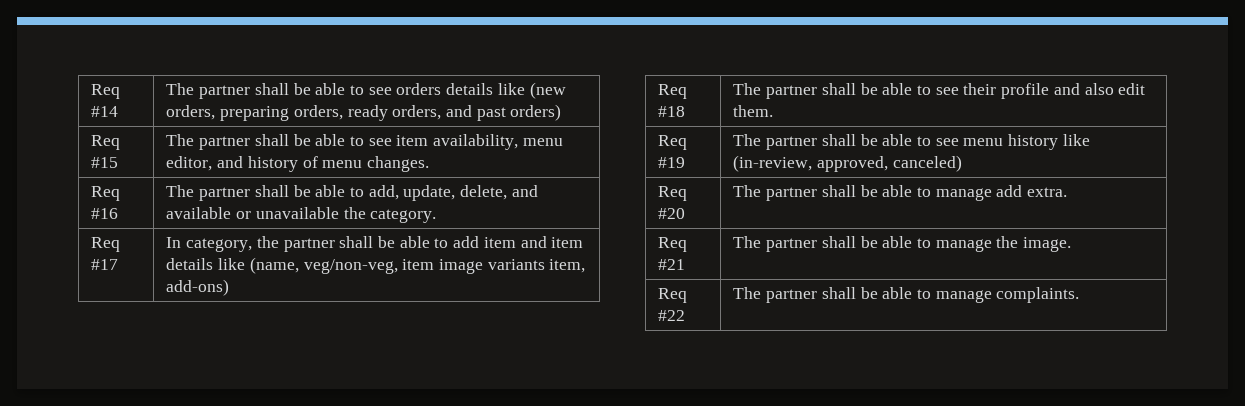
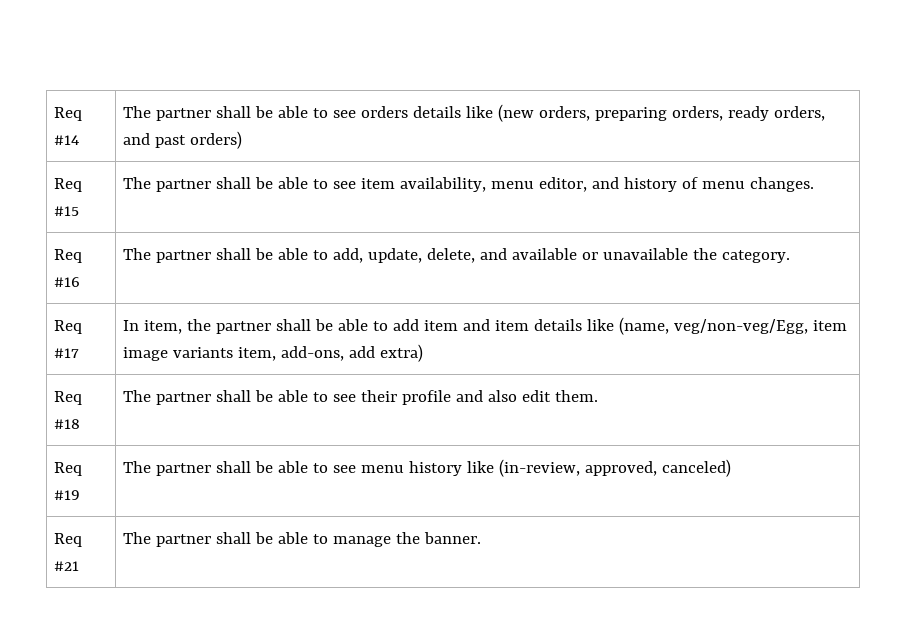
- Req #17 | In category, the partner shall be able to add item and item details like (name, veg/non-veg, item image variants item, add-ons)
+ Req #17 | In item, the partner shall be able to add item and item details like (name, veg/non-veg/Egg, item image variants item, add-ons, add extra)
- Req #20 | The partner shall be able to manage add extra.
- Req #21 | The partner shall be able to manage the image.
- Req #22 | The partner shall be able to manage complaints.
+ Req #21 | The partner shall be able to manage the banner.

